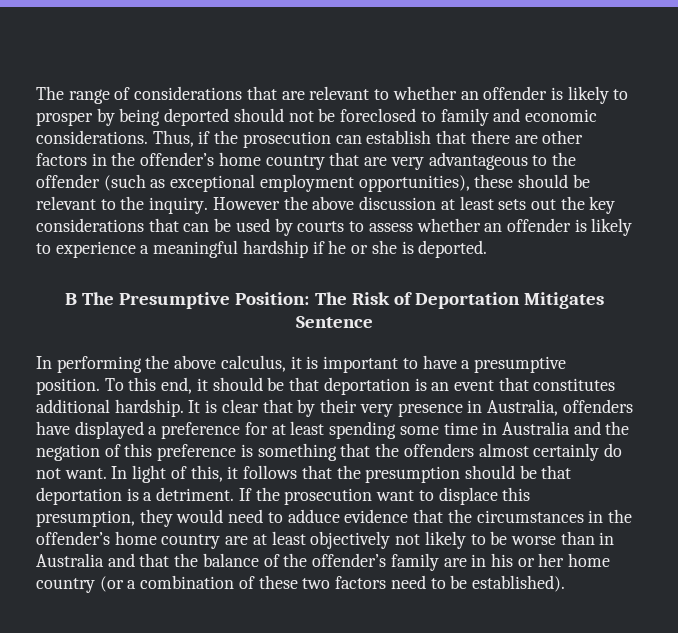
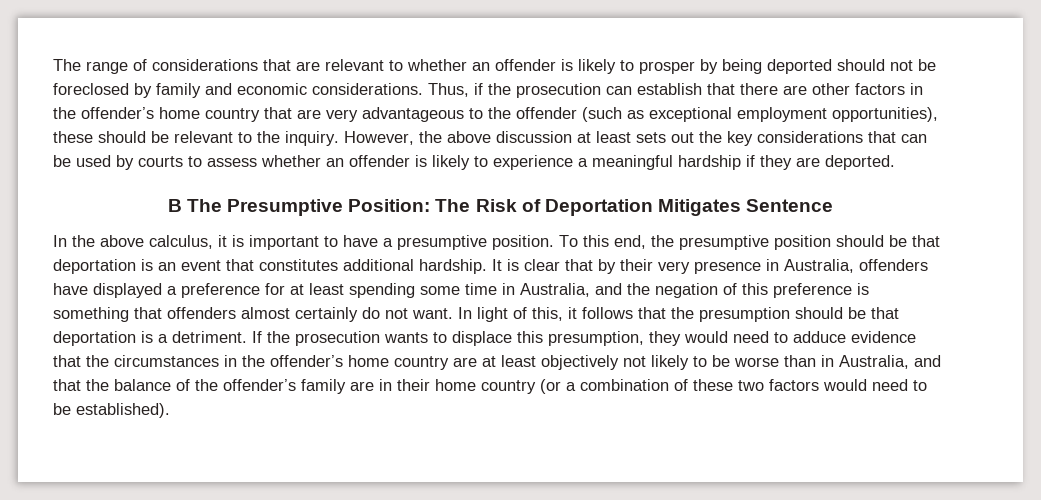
- The range of considerations that are relevant to whether an offender is likely to prosper by being deported should not be foreclosed to family and economic considerations.
+ The range of considerations that are relevant to whether an offender is likely to prosper by being deported should not be foreclosed by family and economic considerations.
- However the above discussion at least sets out the key considerations that can be used by courts to assess whether an offender is likely to experience a meaningful hardship if he or she is deported.
+ However, the above discussion at least sets out the key considerations that can be used by courts to assess whether an offender is likely to experience a meaningful hardship if they are deported.
- In performing the above calculus, it is important to have a presumptive position.
+ In the above calculus, it is important to have a presumptive position.
- To this end, it should be that deportation is an event that constitutes additional hardship.
+ To this end, the presumptive position should be that deportation is an event that constitutes additional hardship.
- It is clear that by their very presence in Australia, offenders have displayed a preference for at least spending some time in Australia and the negation of this preference is something that the offenders almost certainly do not want.
+ It is clear that by their very presence in Australia, offenders have displayed a preference for at least spending some time in Australia, and the negation of this preference is something that offenders almost certainly do not want.
- If the prosecution want to displace this presumption, they would need to adduce evidence that the circumstances in the offender’s home country are at least objectively not likely to be worse than in Australia and that the balance of the offender’s family are in his or her home country (or a combination of these two factors need to be established).
+ If the prosecution wants to displace this presumption, they would need to adduce evidence that the circumstances in the offender’s home country are at least objectively not likely to be worse than in Australia, and that the balance of the offender’s family are in their home country (or a combination of these two factors would need to be established).

